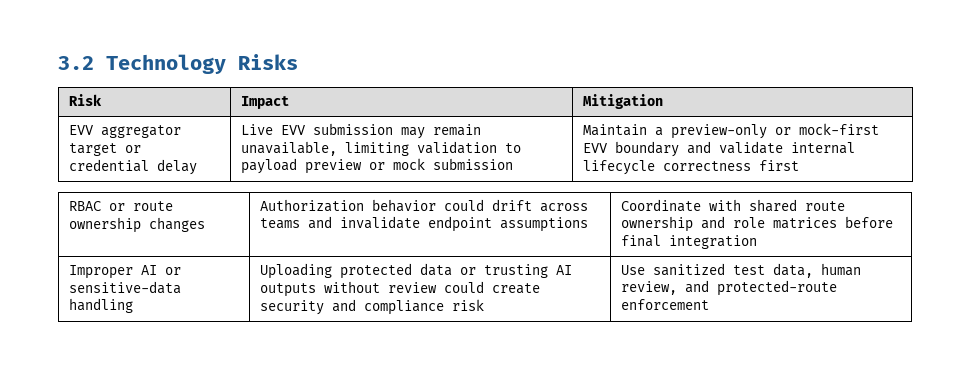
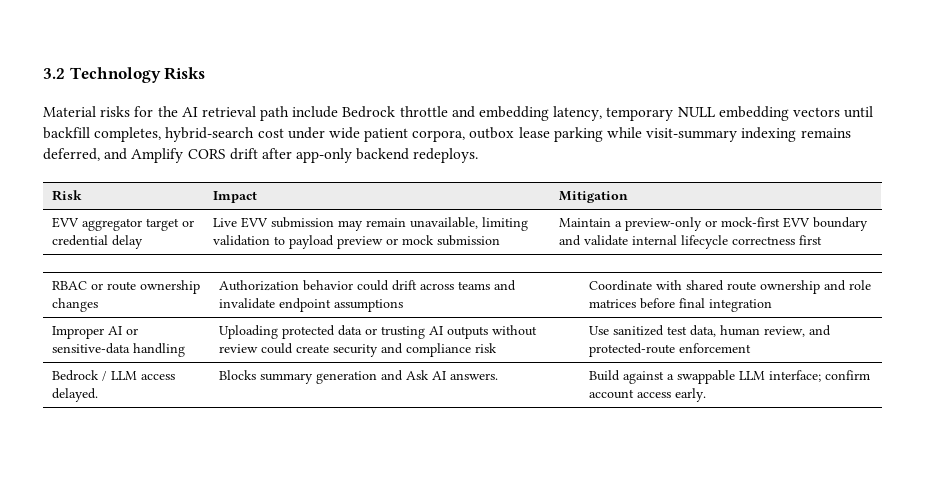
+ Material risks for the AI retrieval path include Bedrock throttle and embedding latency, temporary NULL embedding vectors until backfill completes, hybrid-search cost under wide patient corpora, outbox lease parking while visit-summary indexing remains deferred, and Amplify CORS drift after app-only backend redeploys.
+ Bedrock / LLM access delayed. | Blocks summary generation and Ask AI answers. | Build against a swappable LLM interface; confirm account access early.

